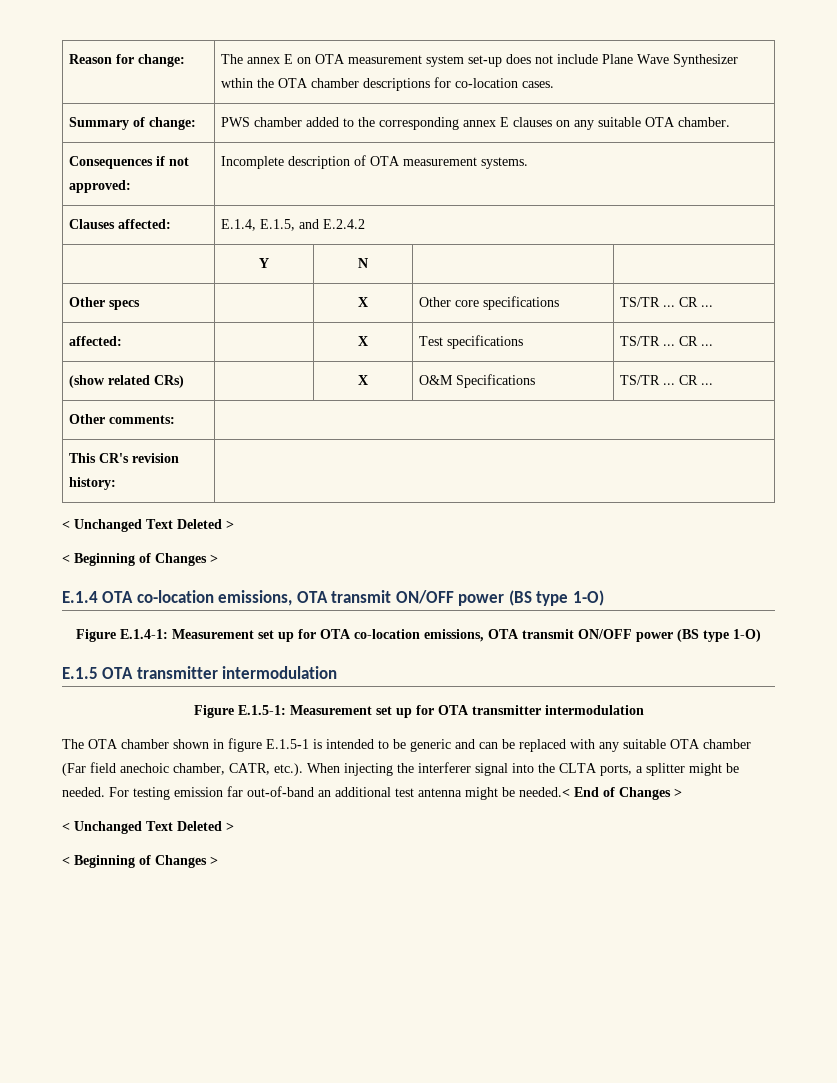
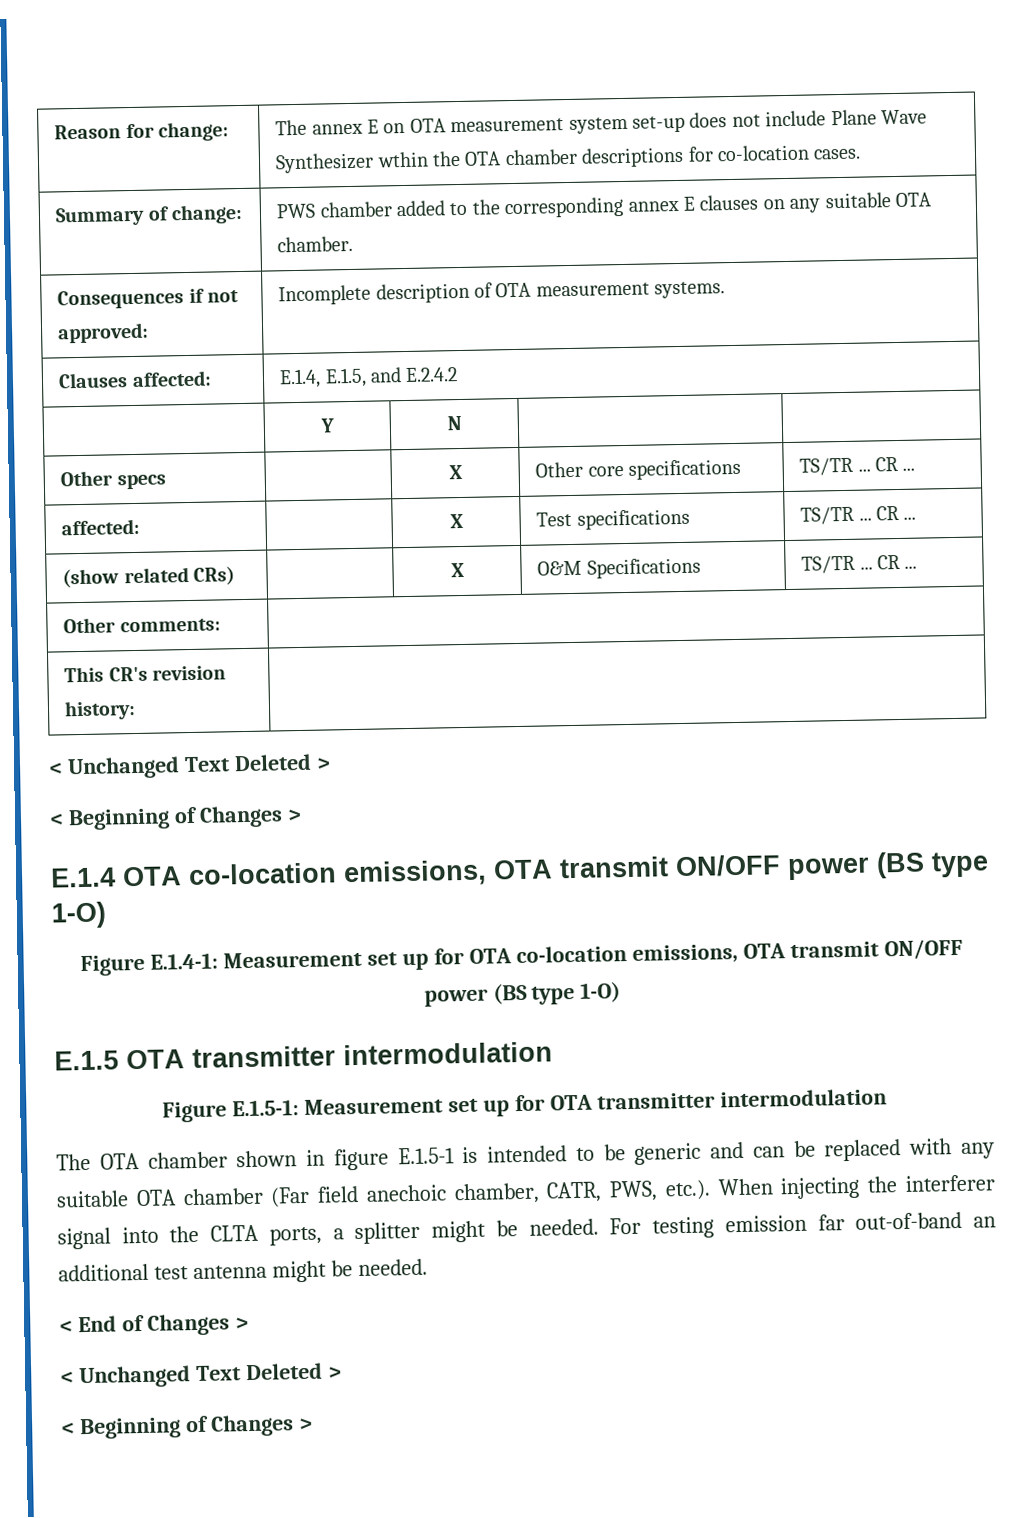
- The OTA chamber shown in figure E.1.5-1 is intended to be generic and can be replaced with any suitable OTA chamber (Far field anechoic chamber, CATR, etc.). When injecting the interferer signal into the CLTA ports, a splitter might be needed.
+ The OTA chamber shown in figure E.1.5-1 is intended to be generic and can be replaced with any suitable OTA chamber (Far field anechoic chamber, CATR, PWS, etc.). When injecting the interferer signal into the CLTA ports, a splitter might be needed.
- For testing emission far out-of-band an additional test antenna might be needed.< End of Changes >
+ For testing emission far out-of-band an additional test antenna might be needed.
+ < End of Changes >

